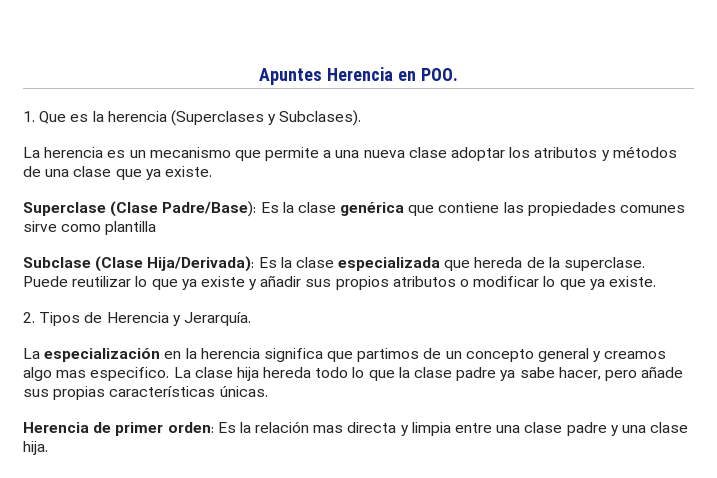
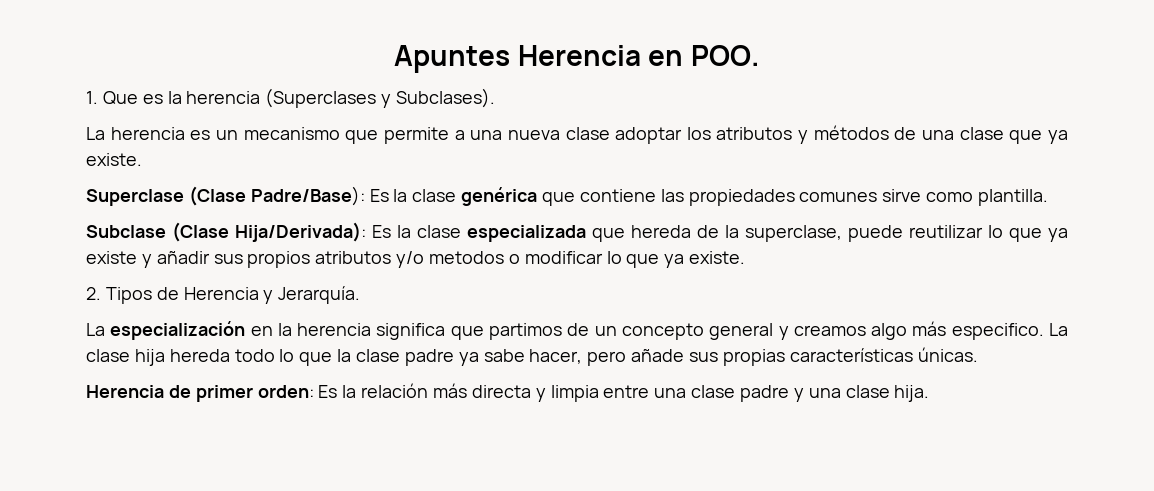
- Superclase (Clase Padre/Base): Es la clase genérica que contiene las propiedades comunes sirve como plantilla
+ Superclase (Clase Padre/Base): Es la clase genérica que contiene las propiedades comunes sirve como plantilla.
- Subclase (Clase Hija/Derivada): Es la clase especializada que hereda de la superclase. Puede reutilizar lo que ya existe y añadir sus propios atributos o modificar lo que ya existe.
+ Subclase (Clase Hija/Derivada): Es la clase especializada que hereda de la superclase, puede reutilizar lo que ya existe y añadir sus propios atributos y/o metodos o modificar lo que ya existe.
- La especialización en la herencia significa que partimos de un concepto general y creamos algo mas especifico.
+ La especialización en la herencia significa que partimos de un concepto general y creamos algo más especifico.
- Herencia de primer orden: Es la relación mas directa y limpia entre una clase padre y una clase hija.
+ Herencia de primer orden: Es la relación más directa y limpia entre una clase padre y una clase hija.

